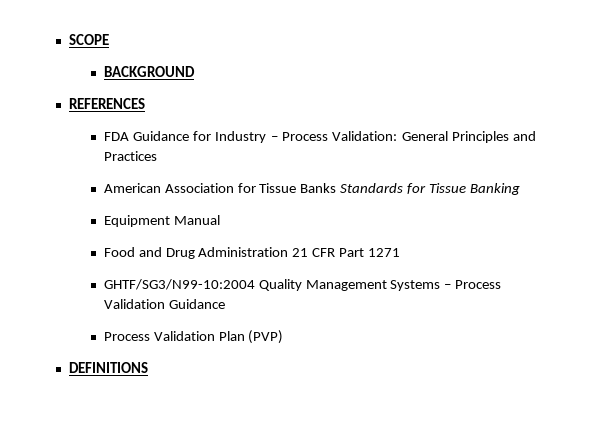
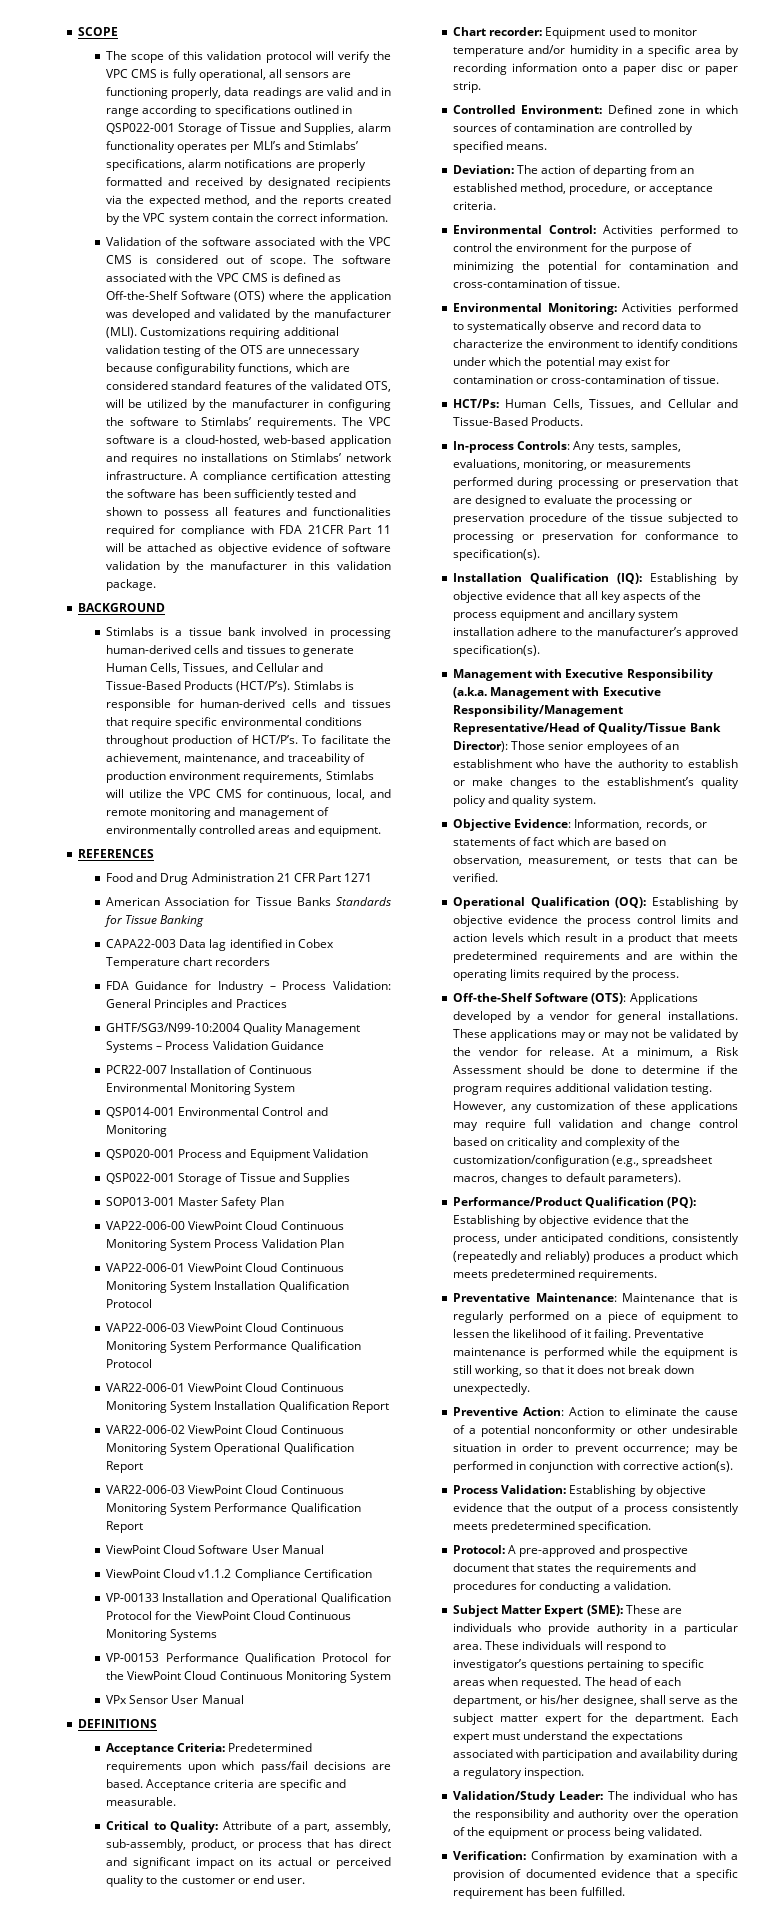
+ The scope of this validation protocol will verify the VPC CMS is fully operational, all sensors are functioning properly, data readings are valid and in range according to specifications outlined in QSP022-001 Storage of Tissue and Supplies, alarm functionality operates per MLI’s and Stimlabs’ specifications, alarm notifications are properly formatted and received by designated recipients via the expected method, and the reports created by the VPC system contain the correct information.
+ Validation of the software associated with the VPC CMS is considered out of scope. The software associated with the VPC CMS is defined as Off-the-Shelf Software (OTS) where the application was developed and validated by the manufacturer (MLI). Customizations requiring additional validation testing of the OTS are unnecessary because configurability functions, which are considered standard features of the validated OTS, will be utilized by the manufacturer in configuring the software to Stimlabs’ requirements. The VPC software is a cloud-hosted, web-based application and requires no installations on Stimlabs’ network infrastructure. A compliance certification attesting the software has been sufficiently tested and shown to possess all features and functionalities required for compliance with FDA 21CFR Part 11 will be attached as objective evidence of software validation by the manufacturer in this validation package.
  BACKGROUND
+ Stimlabs is a tissue bank involved in processing human-derived cells and tissues to generate Human Cells, Tissues, and Cellular and Tissue-Based Products (HCT/P’s). Stimlabs is responsible for human-derived cells and tissues that require specific environmental conditions throughout production of HCT/P’s. To facilitate the achievement, maintenance, and traceability of production environment requirements, Stimlabs will utilize the VPC CMS for continuous, local, and remote monitoring and management of environmentally controlled areas and equipment.
  REFERENCES
+ Food and Drug Administration 21 CFR Part 1271
+ American Association for Tissue Banks Standards for Tissue Banking
+ CAPA22-003 Data lag identified in Cobex Temperature chart recorders
- American Association for Tissue Banks Standards for Tissue Banking
- Equipment Manual
- Food and Drug Administration 21 CFR Part 1271
- Process Validation Plan (PVP)
+ PCR22-007 Installation of Continuous Environmental Monitoring System
+ QSP014-001 Environmental Control and Monitoring
+ QSP020-001 Process and Equipment Validation
+ QSP022-001 Storage of Tissue and Supplies
+ SOP013-001 Master Safety Plan
+ VAP22-006-00 ViewPoint Cloud Continuous Monitoring System Process Validation Plan
+ VAP22-006-01 ViewPoint Cloud Continuous Monitoring System Installation Qualification Protocol
+ VAP22-006-03 ViewPoint Cloud Continuous Monitoring System Performance Qualification Protocol
+ VAR22-006-01 ViewPoint Cloud Continuous Monitoring System Installation Qualification Report
+ VAR22-006-02 ViewPoint Cloud Continuous Monitoring System Operational Qualification Report
+ VAR22-006-03 ViewPoint Cloud Continuous Monitoring System Performance Qualification Report
+ ViewPoint Cloud Software User Manual
+ ViewPoint Cloud v1.1.2 Compliance Certification
+ VP-00133 Installation and Operational Qualification Protocol for the ViewPoint Cloud Continuous Monitoring Systems
+ VP-00153 Performance Qualification Protocol for the ViewPoint Cloud Continuous Monitoring System
+ VPx Sensor User Manual
  DEFINITIONS
+ Acceptance Criteria: Predetermined requirements upon which pass/fail decisions are based. Acceptance criteria are specific and measurable.
+ Critical to Quality: Attribute of a part, assembly, sub-assembly, product, or process that has direct and significant impact on its actual or perceived quality to the customer or end user.
+ Chart recorder: Equipment used to monitor temperature and/or humidity in a specific area by recording information onto a paper disc or paper strip.
+ Controlled Environment: Defined zone in which sources of contamination are controlled by specified means.
+ Deviation: The action of departing from an established method, procedure, or acceptance criteria.
+ Environmental Control: Activities performed to control the environment for the purpose of minimizing the potential for contamination and cross-contamination of tissue.
+ Environmental Monitoring: Activities performed to systematically observe and record data to characterize the environment to identify conditions under which the potential may exist for contamination or cross-contamination of tissue.
+ HCT/Ps: Human Cells, Tissues, and Cellular and Tissue-Based Products.
+ In-process Controls: Any tests, samples, evaluations, monitoring, or measurements performed during processing or preservation that are designed to evaluate the processing or preservation procedure of the tissue subjected to processing or preservation for conformance to specification(s).
+ Installation Qualification (IQ): Establishing by objective evidence that all key aspects of the process equipment and ancillary system installation adhere to the manufacturer’s approved specification(s).
+ Management with Executive Responsibility (a.k.a. Management with Executive Responsibility/Management Representative/Head of Quality/Tissue Bank Director): Those senior employees of an establishment who have the authority to establish or make changes to the establishment’s quality policy and quality system.
+ Objective Evidence: Information, records, or statements of fact which are based on observation, measurement, or tests that can be verified.
+ Operational Qualification (OQ): Establishing by objective evidence the process control limits and action levels which result in a product that meets predetermined requirements and are within the operating limits required by the process.
+ Off-the-Shelf Software (OTS): Applications developed by a vendor for general installations. These applications may or may not be validated by the vendor for release. At a minimum, a Risk Assessment should be done to determine if the program requires additional validation testing. However, any customization of these applications may require full validation and change control based on criticality and complexity of the customization/configuration (e.g., spreadsheet macros, changes to default parameters).
+ Performance/Product Qualification (PQ): Establishing by objective evidence that the process, under anticipated conditions, consistently (repeatedly and reliably) produces a product which meets predetermined requirements.
+ Preventative Maintenance: Maintenance that is regularly performed on a piece of equipment to lessen the likelihood of it failing. Preventative maintenance is performed while the equipment is still working, so that it does not break down unexpectedly.
+ Preventive Action: Action to eliminate the cause of a potential nonconformity or other undesirable situation in order to prevent occurrence; may be performed in conjunction with corrective action(s).
+ Process Validation: Establishing by objective evidence that the output of a process consistently meets predetermined specification.
+ Protocol: A pre-approved and prospective document that states the requirements and procedures for conducting a validation.
+ Subject Matter Expert (SME): These are individuals who provide authority in a particular area. These individuals will respond to investigator’s questions pertaining to specific areas when requested. The head of each department, or his/her designee, shall serve as the subject matter expert for the department. Each expert must understand the expectations associated with participation and availability during a regulatory inspection.
+ Validation/Study Leader: The individual who has the responsibility and authority over the operation of the equipment or process being validated.
+ Verification: Confirmation by examination with a provision of documented evidence that a specific requirement has been fulfilled.

